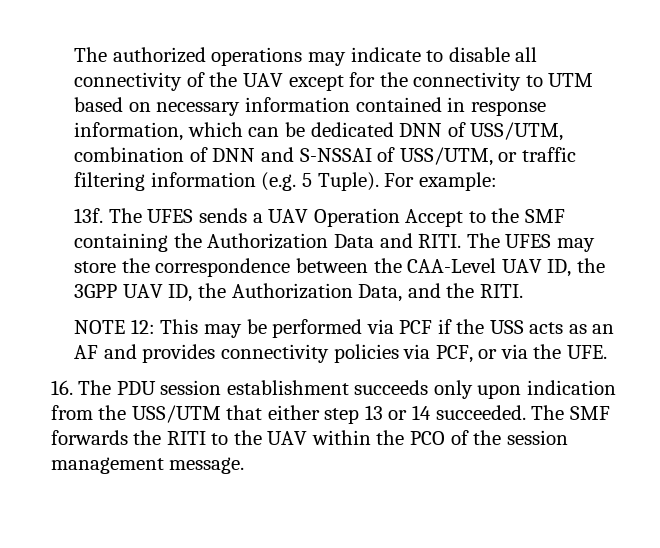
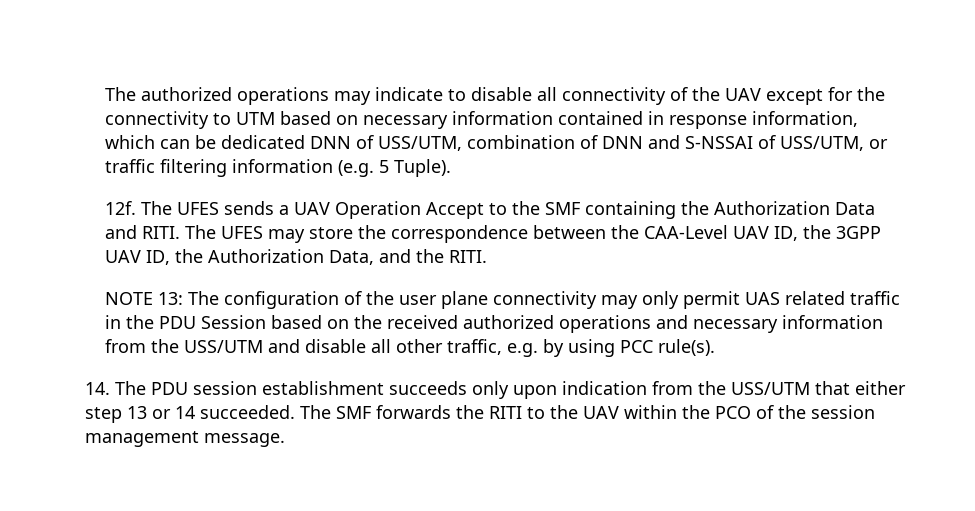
- The authorized operations may indicate to disable all connectivity of the UAV except for the connectivity to UTM based on necessary information contained in response information, which can be dedicated DNN of USS/UTM, combination of DNN and S-NSSAI of USS/UTM, or traffic filtering information (e.g. 5 Tuple). For example:
- 13f.
+ The authorized operations may indicate to disable all connectivity of the UAV except for the connectivity to UTM based on necessary information contained in response information, which can be dedicated DNN of USS/UTM, combination of DNN and S-NSSAI of USS/UTM, or traffic filtering information (e.g. 5 Tuple).
+ 12f.
- NOTE 12: This may be performed via PCF if the USS acts as an AF and provides connectivity policies via PCF, or via the UFE.
- 16. The PDU session establishment succeeds only upon indication from the USS/UTM that either step 13 or 14 succeeded.
+ NOTE 13: The configuration of the user plane connectivity may only permit UAS related traffic in the PDU Session based on the received authorized operations and necessary information from the USS/UTM and disable all other traffic, e.g. by using PCC rule(s).
+ 14. The PDU session establishment succeeds only upon indication from the USS/UTM that either step 13 or 14 succeeded.

